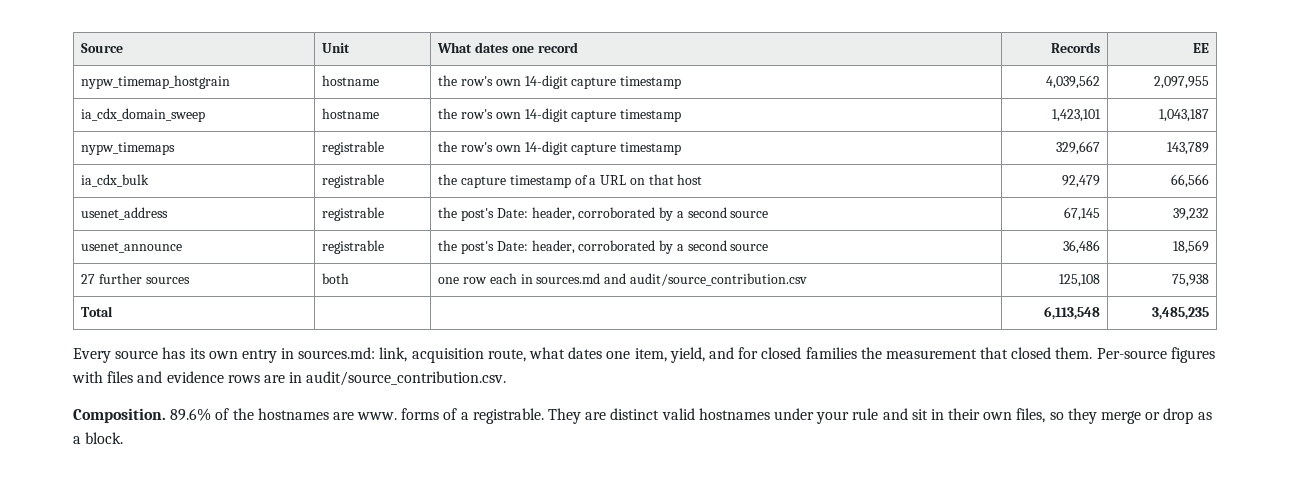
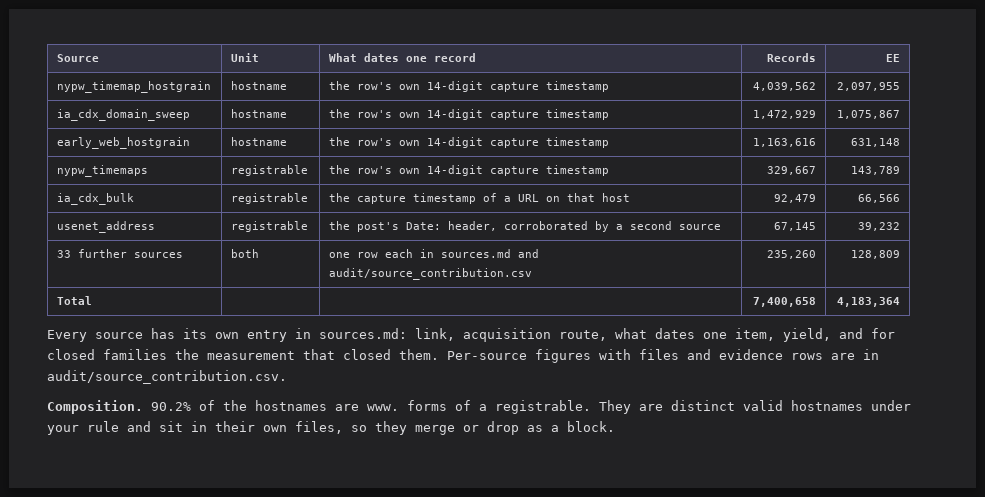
- ia_cdx_domain_sweep | hostname | the row's own 14-digit capture timestamp | 1,423,101 | 1,043,187
+ ia_cdx_domain_sweep | hostname | the row's own 14-digit capture timestamp | 1,472,929 | 1,075,867
+ early_web_hostgrain | hostname | the row's own 14-digit capture timestamp | 1,163,616 | 631,148
- usenet_announce | registrable | the post's Date: header, corroborated by a second source | 36,486 | 18,569
- 27 further sources | both | one row each in sources.md and audit/source_contribution.csv | 125,108 | 75,938
+ 33 further sources | both | one row each in sources.md and audit/source_contribution.csv | 235,260 | 128,809
- Total | | | 6,113,548 | 3,485,235
+ Total | | | 7,400,658 | 4,183,364
- 89.6% of the hostnames are www. forms of a registrable.
+ 90.2% of the hostnames are www. forms of a registrable.

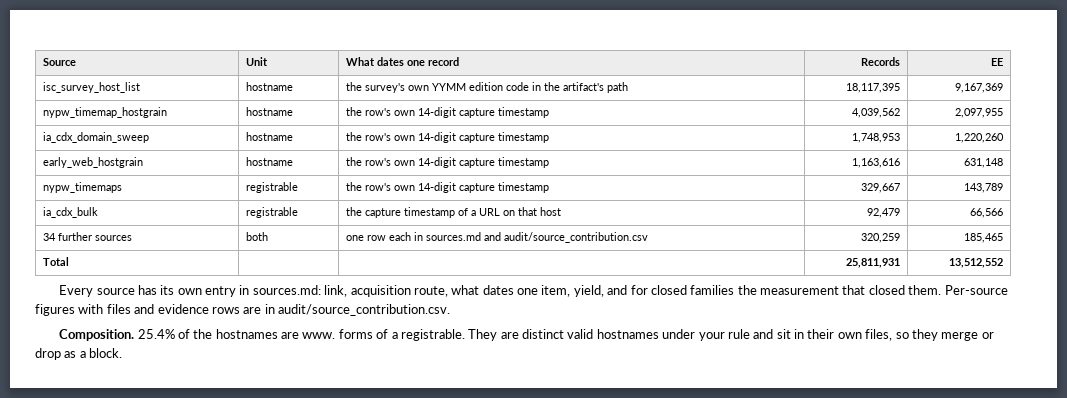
+ isc_survey_host_list | hostname | the survey's own YYMM edition code in the artifact's path | 18,117,395 | 9,167,369
- ia_cdx_domain_sweep | hostname | the row's own 14-digit capture timestamp | 1,472,929 | 1,075,867
+ ia_cdx_domain_sweep | hostname | the row's own 14-digit capture timestamp | 1,748,953 | 1,220,260
- usenet_address | registrable | the post's Date: header, corroborated by a second source | 67,145 | 39,232
- 33 further sources | both | one row each in sources.md and audit/source_contribution.csv | 235,260 | 128,809
+ 34 further sources | both | one row each in sources.md and audit/source_contribution.csv | 320,259 | 185,465
- Total | | | 7,400,658 | 4,183,364
+ Total | | | 25,811,931 | 13,512,552
- 90.2% of the hostnames are www. forms of a registrable.
+ 25.4% of the hostnames are www. forms of a registrable.

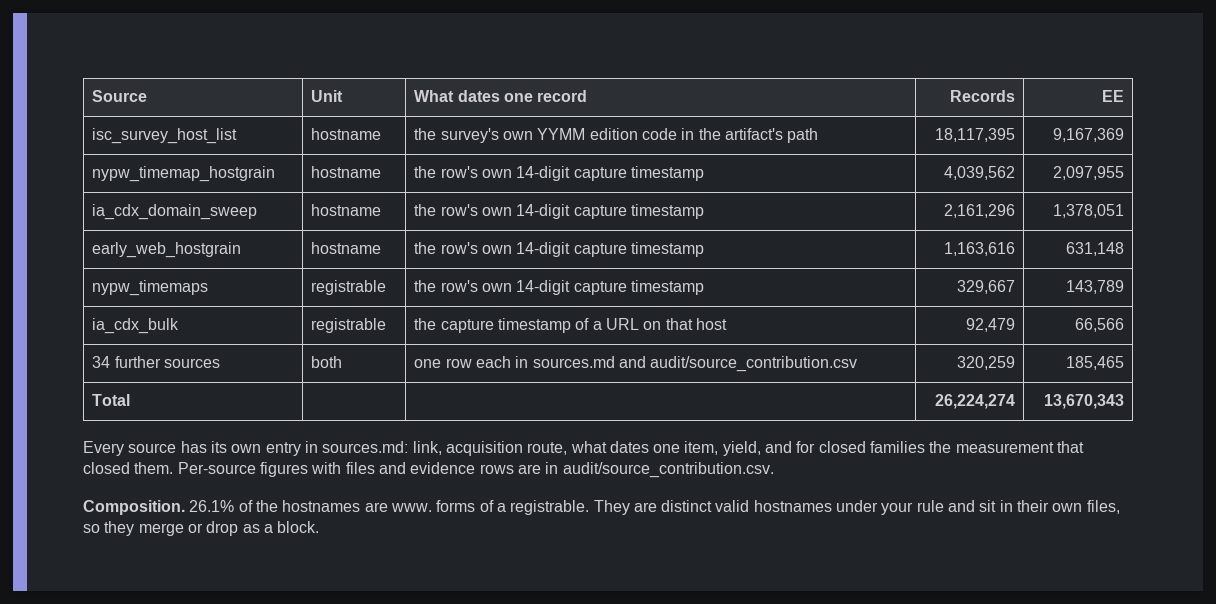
- ia_cdx_domain_sweep | hostname | the row's own 14-digit capture timestamp | 1,748,953 | 1,220,260
+ ia_cdx_domain_sweep | hostname | the row's own 14-digit capture timestamp | 2,161,296 | 1,378,051
- Total | | | 25,811,931 | 13,512,552
+ Total | | | 26,224,274 | 13,670,343
- 25.4% of the hostnames are www. forms of a registrable.
+ 26.1% of the hostnames are www. forms of a registrable.

